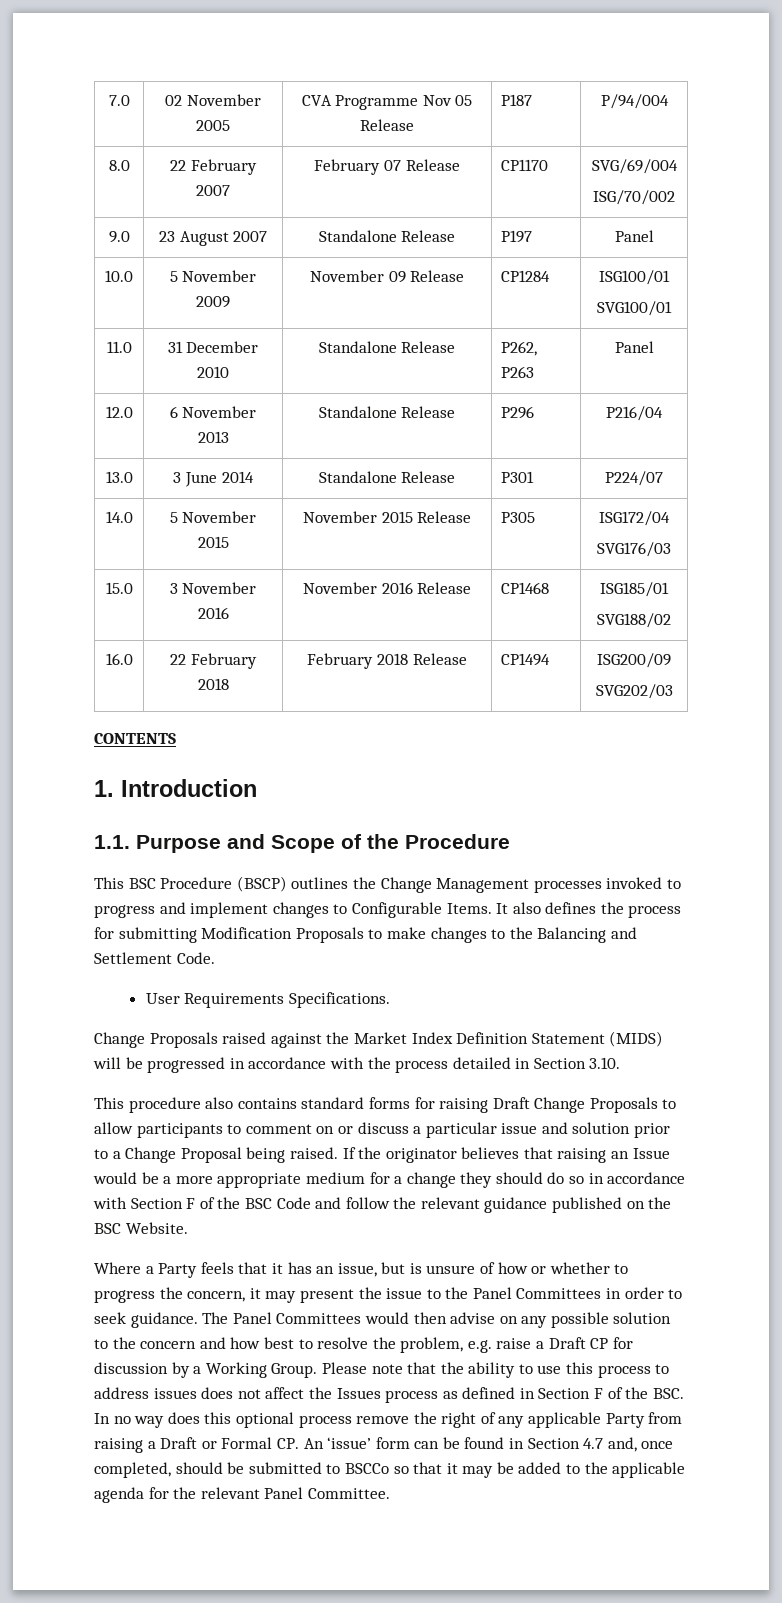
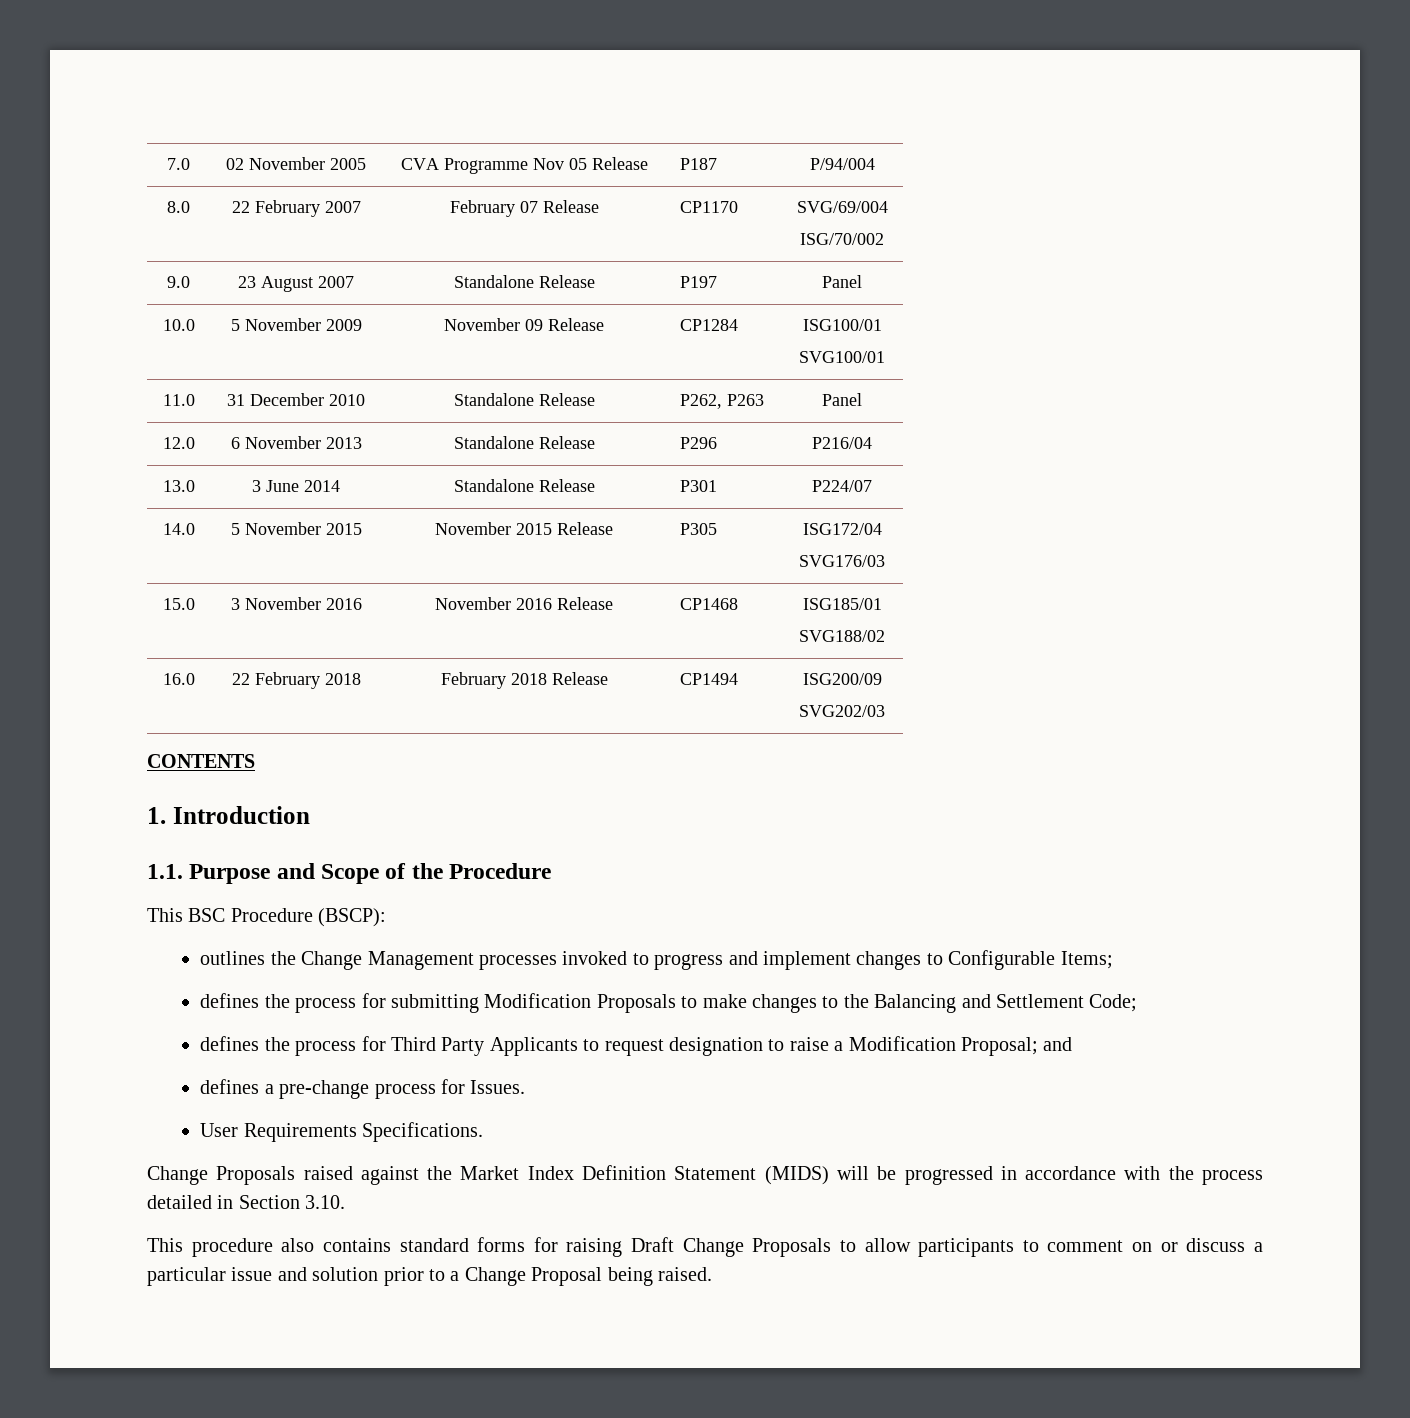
- This BSC Procedure (BSCP) outlines the Change Management processes invoked to progress and implement changes to Configurable Items. It also defines the process for submitting Modification Proposals to make changes to the Balancing and Settlement Code.
+ This BSC Procedure (BSCP):
+ outlines the Change Management processes invoked to progress and implement changes to Configurable Items;
+ defines the process for submitting Modification Proposals to make changes to the Balancing and Settlement Code;
+ defines the process for Third Party Applicants to request designation to raise a Modification Proposal; and
+ defines a pre-change process for Issues.
- If the originator believes that raising an Issue would be a more appropriate medium for a change they should do so in accordance with Section F of the BSC Code and follow the relevant guidance published on the BSC Website.
- Where a Party feels that it has an issue, but is unsure of how or whether to progress the concern, it may present the issue to the Panel Committees in order to seek guidance. The Panel Committees would then advise on any possible solution to the concern and how best to resolve the problem, e.g. raise a Draft CP for discussion by a Working Group. Please note that the ability to use this process to address issues does not affect the Issues process as defined in Section F of the BSC. In no way does this optional process remove the right of any applicable Party from raising a Draft or Formal CP. An ‘issue’ form can be found in Section 4.7 and, once completed, should be submitted to BSCCo so that it may be added to the applicable agenda for the relevant Panel Committee.

